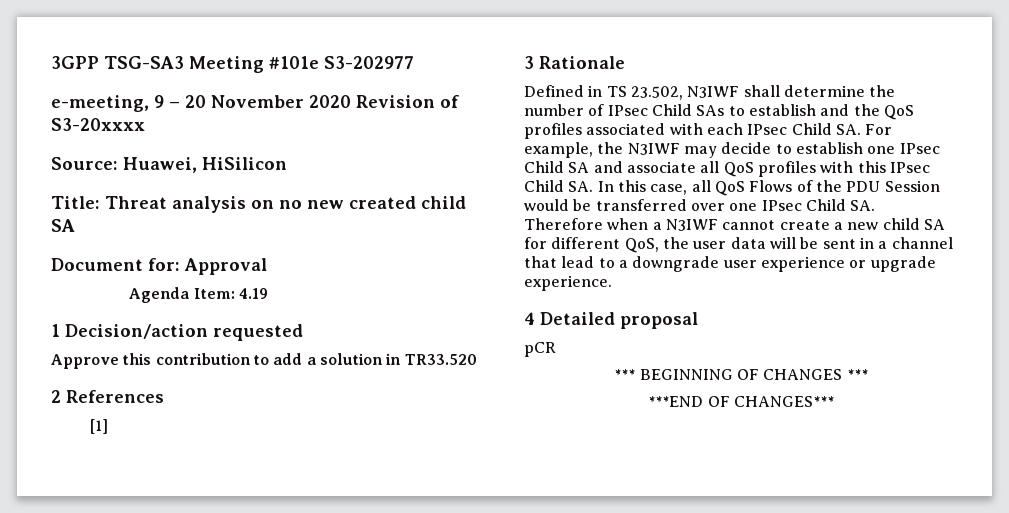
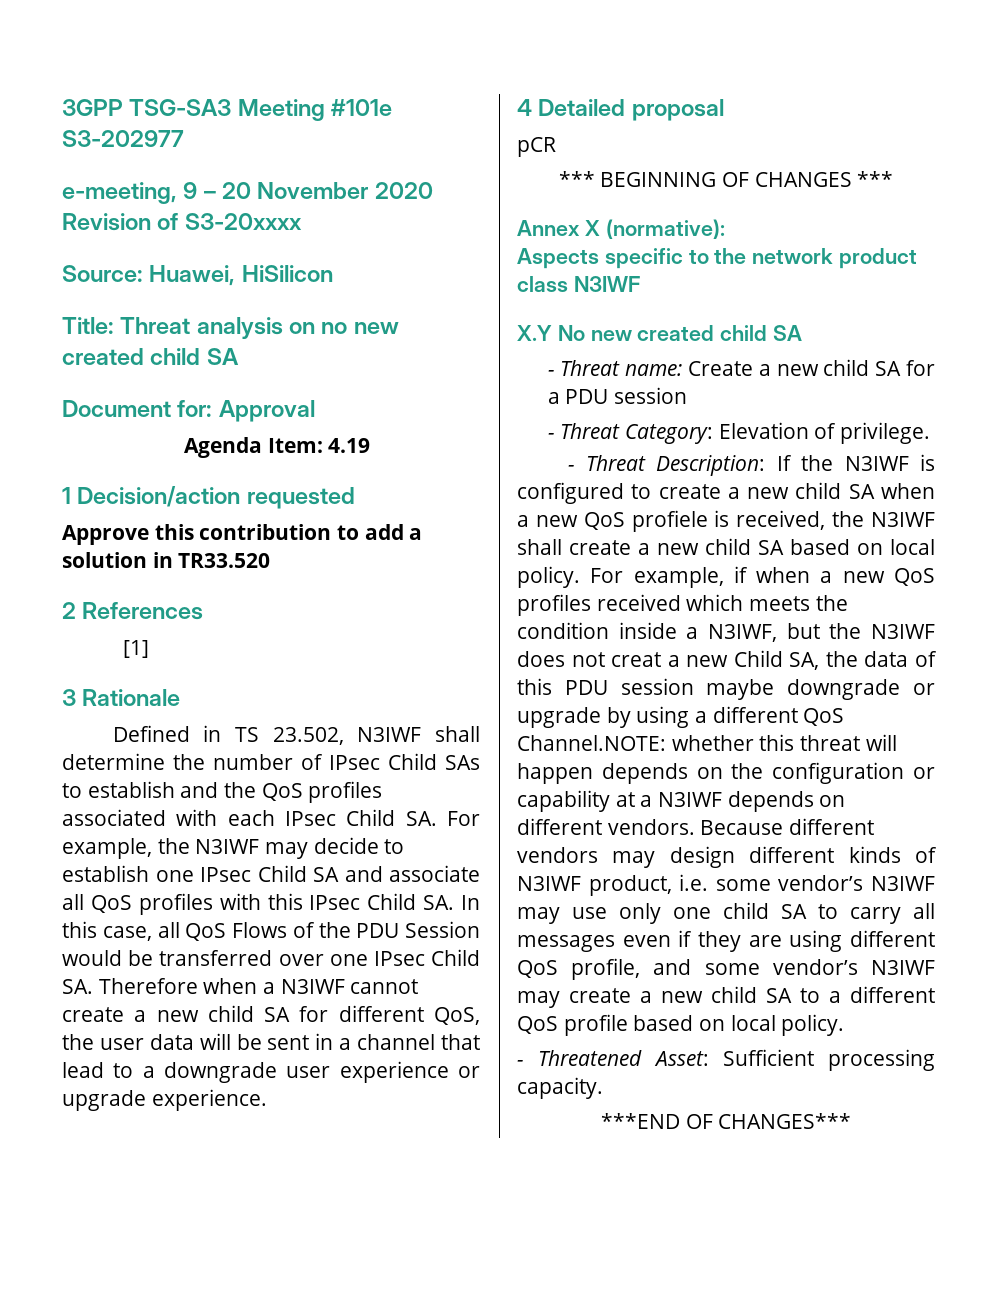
+ Annex X (normative):
+ Aspects specific to the network product class N3IWF
+ X.Y No new created child SA
+ - Threat name: Create a new child SA for a PDU session
+ - Threat Category: Elevation of privilege.
+ - Threat Description: If the N3IWF is configured to create a new child SA when a new QoS profiele is received, the N3IWF shall create a new child SA based on local policy. For example, if when a new QoS profiles received which meets the condition inside a N3IWF, but the N3IWF does not creat a new Child SA, the data of this PDU session maybe downgrade or upgrade by using a different QoS Channel.NOTE: whether this threat will happen depends on the configuration or capability at a N3IWF depends on different vendors. Because different vendors may design different kinds of N3IWF product, i.e. some vendor’s N3IWF may use only one child SA to carry all messages even if they are using different QoS profile, and some vendor’s N3IWF may create a new child SA to a different QoS profile based on local policy.
+ - Threatened Asset: Sufficient processing capacity.

